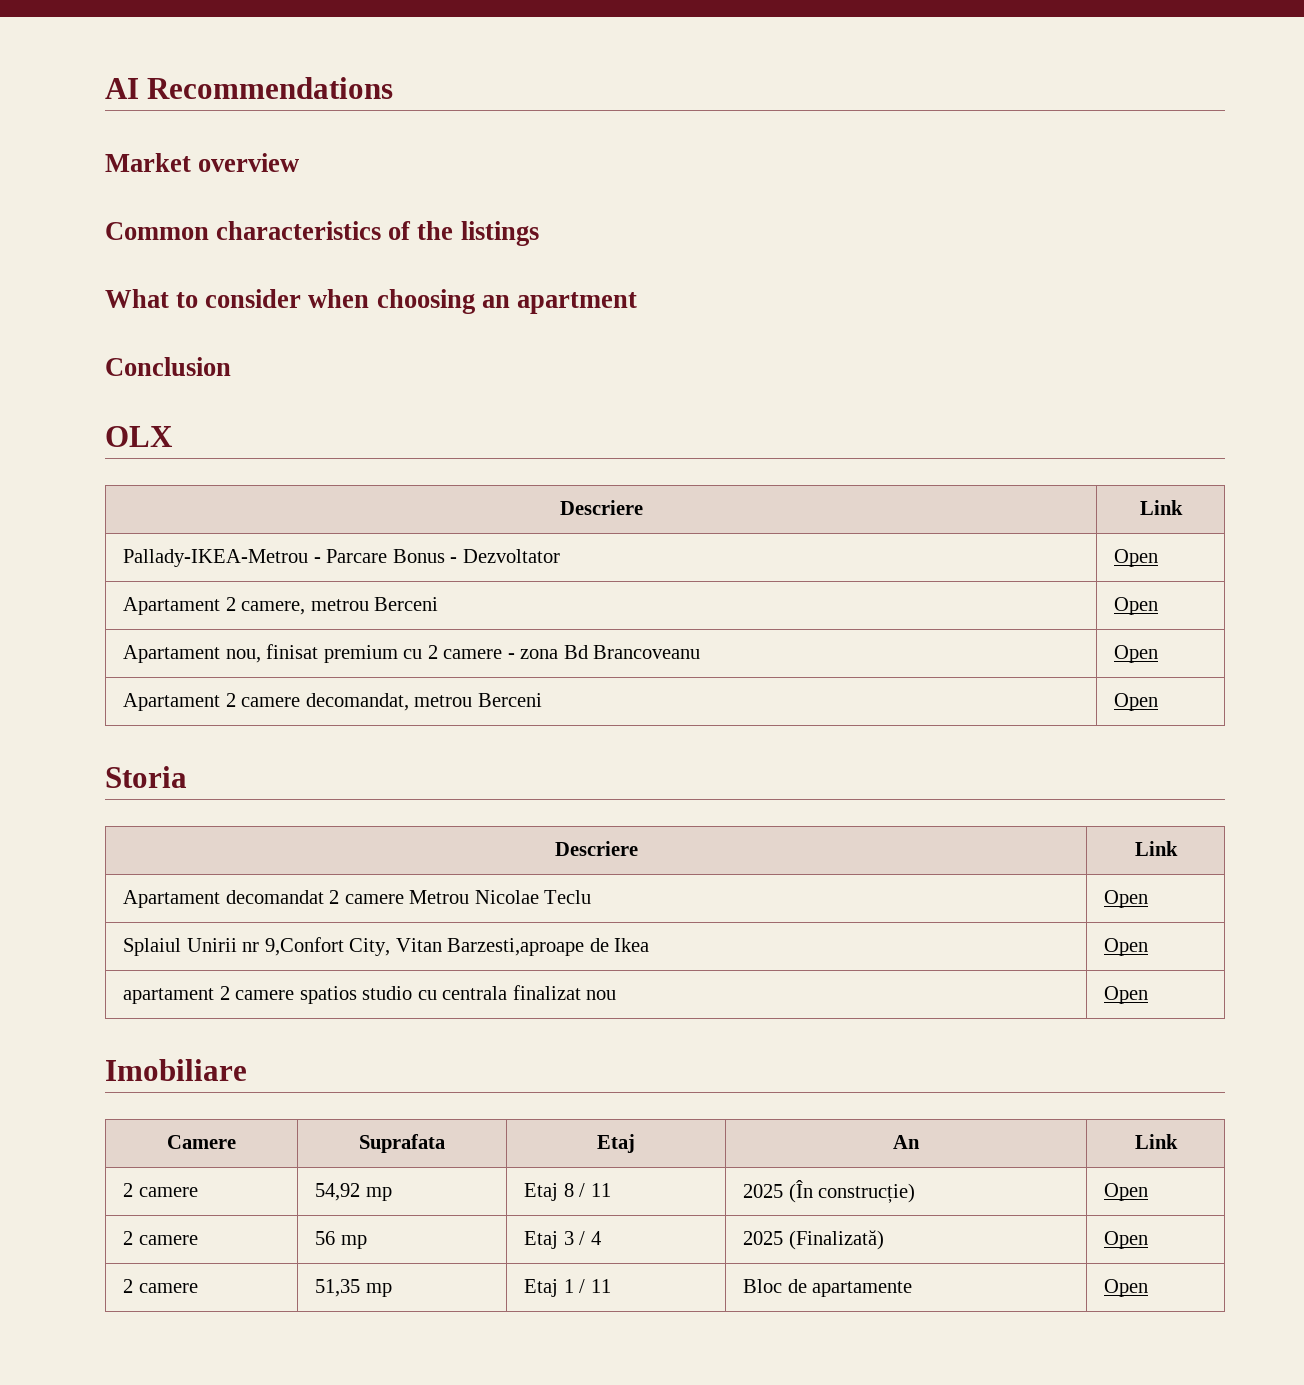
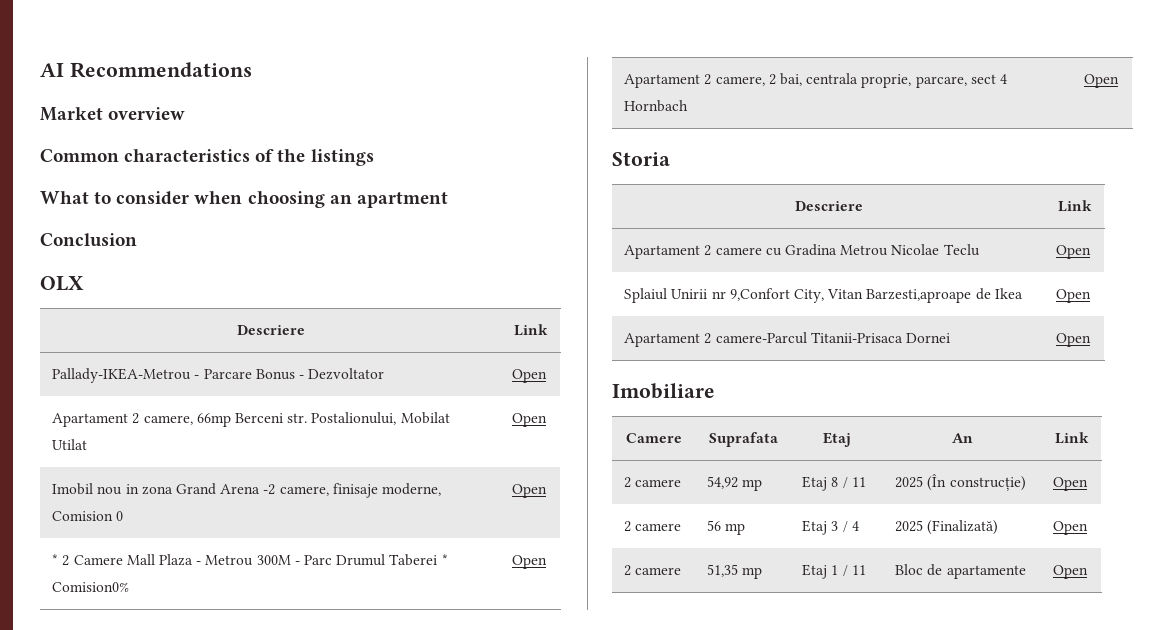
- Apartament 2 camere, metrou Berceni | Open
- Apartament nou, finisat premium cu 2 camere - zona Bd Brancoveanu | Open
- Apartament 2 camere decomandat, metrou Berceni | Open
+ Apartament 2 camere, 66mp Berceni str. Postalionului, Mobilat Utilat | Open
+ Imobil nou in zona Grand Arena -2 camere, finisaje moderne, Comision 0 | Open
+ * 2 Camere Mall Plaza - Metrou 300M - Parc Drumul Taberei * Comision0% | Open
+ Apartament 2 camere, 2 bai, centrala proprie, parcare, sect 4 Hornbach | Open
- Apartament decomandat 2 camere Metrou Nicolae Teclu | Open
+ Apartament 2 camere cu Gradina Metrou Nicolae Teclu | Open
- apartament 2 camere spatios studio cu centrala finalizat nou | Open
+ Apartament 2 camere-Parcul Titanii-Prisaca Dornei | Open

